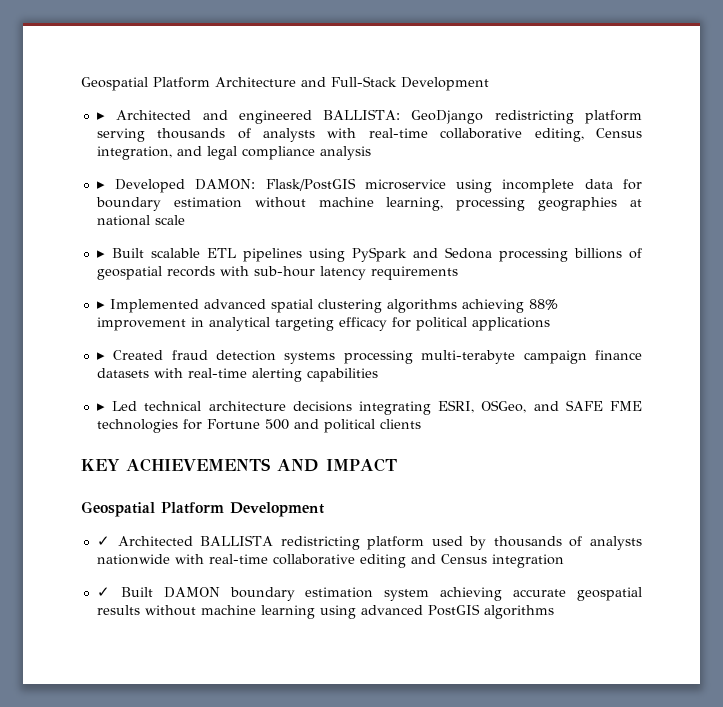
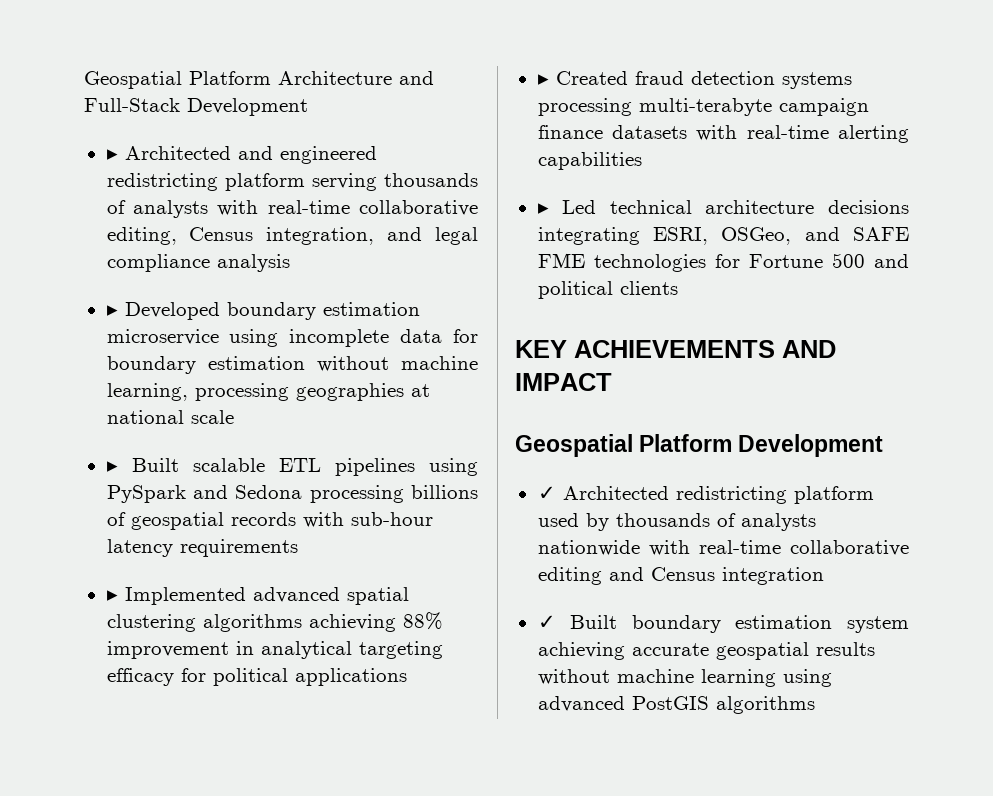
- ▸ Architected and engineered BALLISTA: GeoDjango redistricting platform serving thousands of analysts with real-time collaborative editing, Census integration, and legal compliance analysis
+ ▸ Architected and engineered redistricting platform serving thousands of analysts with real-time collaborative editing, Census integration, and legal compliance analysis
- ▸ Developed DAMON: Flask/PostGIS microservice using incomplete data for boundary estimation without machine learning, processing geographies at national scale
+ ▸ Developed boundary estimation microservice using incomplete data for boundary estimation without machine learning, processing geographies at national scale
- ✓ Architected BALLISTA redistricting platform used by thousands of analysts nationwide with real-time collaborative editing and Census integration
+ ✓ Architected redistricting platform used by thousands of analysts nationwide with real-time collaborative editing and Census integration
- ✓ Built DAMON boundary estimation system achieving accurate geospatial results without machine learning using advanced PostGIS algorithms
+ ✓ Built boundary estimation system achieving accurate geospatial results without machine learning using advanced PostGIS algorithms

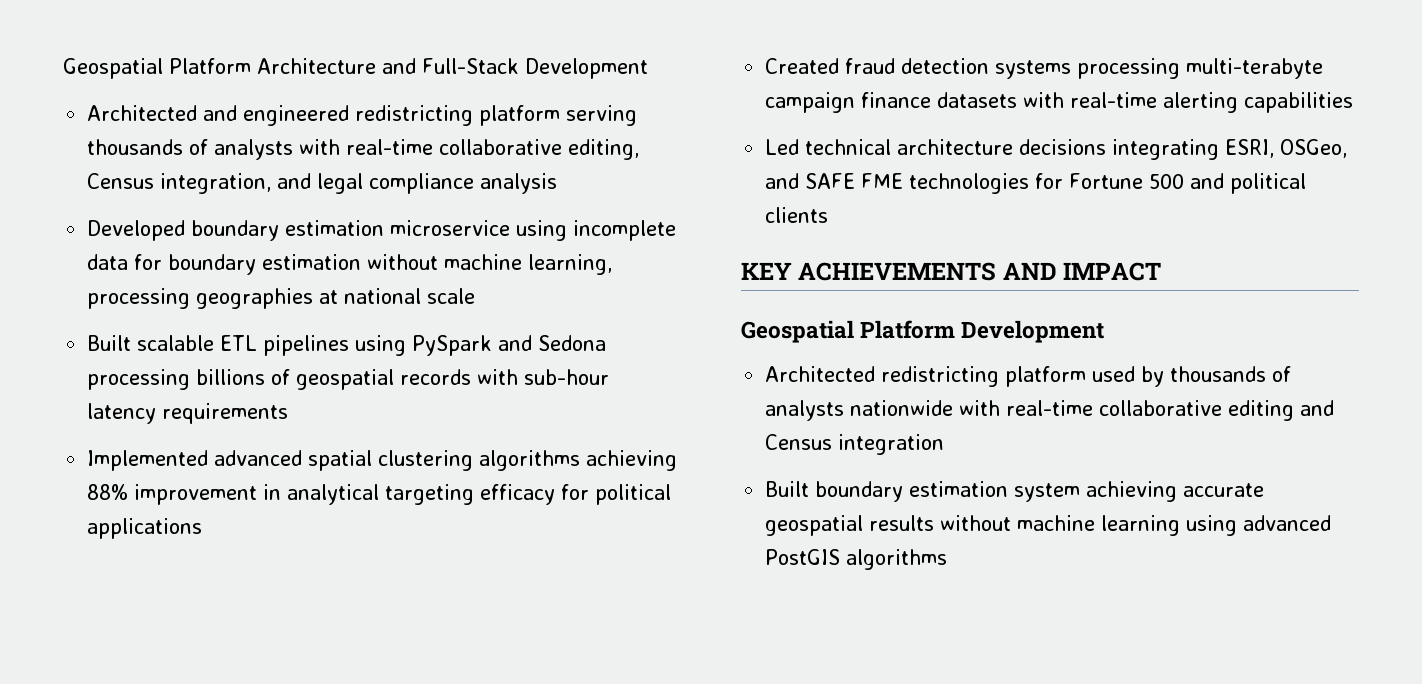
- ▸ Architected and engineered redistricting platform serving thousands of analysts with real-time collaborative editing, Census integration, and legal compliance analysis
+ Architected and engineered redistricting platform serving thousands of analysts with real-time collaborative editing, Census integration, and legal compliance analysis
- ▸ Developed boundary estimation microservice using incomplete data for boundary estimation without machine learning, processing geographies at national scale
+ Developed boundary estimation microservice using incomplete data for boundary estimation without machine learning, processing geographies at national scale
- ▸ Built scalable ETL pipelines using PySpark and Sedona processing billions of geospatial records with sub-hour latency requirements
+ Built scalable ETL pipelines using PySpark and Sedona processing billions of geospatial records with sub-hour latency requirements
- ▸ Implemented advanced spatial clustering algorithms achieving 88% improvement in analytical targeting efficacy for political applications
+ Implemented advanced spatial clustering algorithms achieving 88% improvement in analytical targeting efficacy for political applications
- ▸ Created fraud detection systems processing multi-terabyte campaign finance datasets with real-time alerting capabilities
+ Created fraud detection systems processing multi-terabyte campaign finance datasets with real-time alerting capabilities
- ▸ Led technical architecture decisions integrating ESRI, OSGeo, and SAFE FME technologies for Fortune 500 and political clients
+ Led technical architecture decisions integrating ESRI, OSGeo, and SAFE FME technologies for Fortune 500 and political clients
- ✓ Architected redistricting platform used by thousands of analysts nationwide with real-time collaborative editing and Census integration
+ Architected redistricting platform used by thousands of analysts nationwide with real-time collaborative editing and Census integration
- ✓ Built boundary estimation system achieving accurate geospatial results without machine learning using advanced PostGIS algorithms
+ Built boundary estimation system achieving accurate geospatial results without machine learning using advanced PostGIS algorithms

